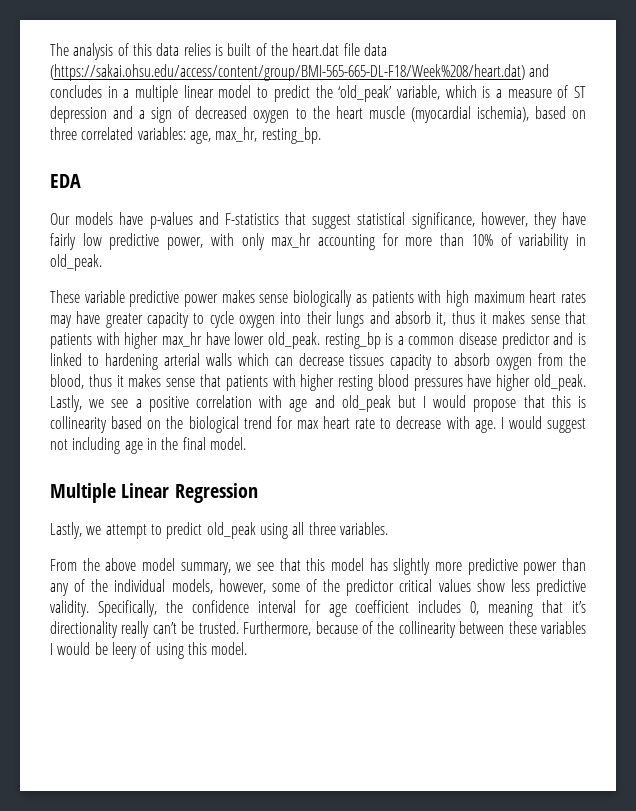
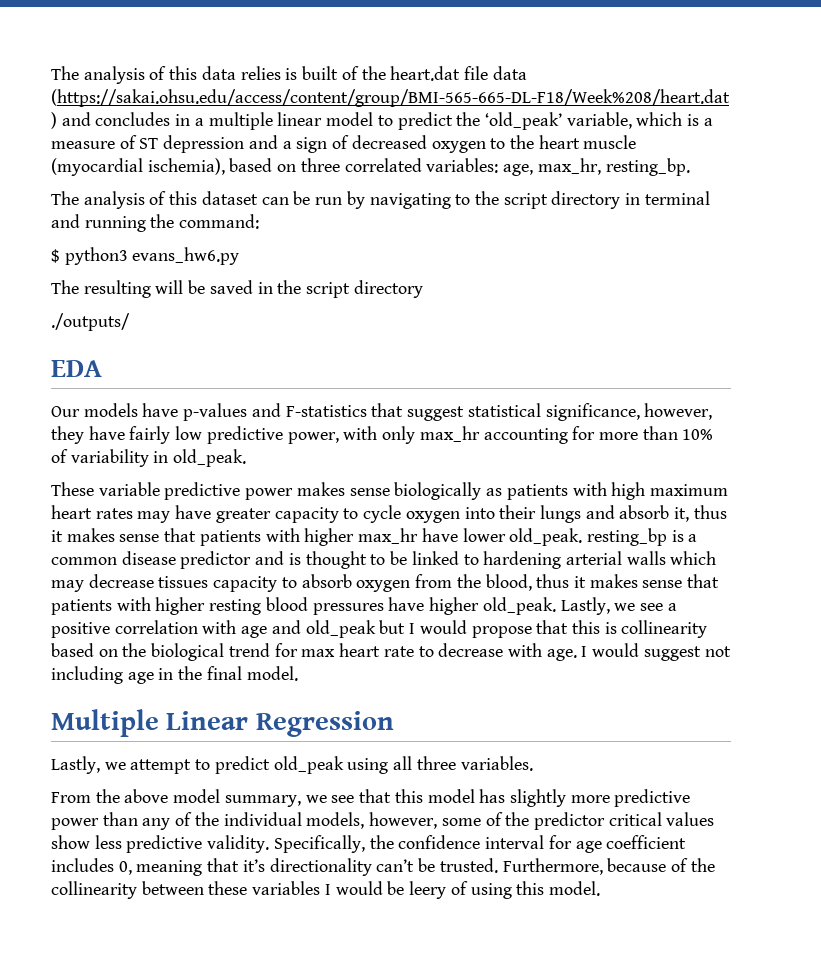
+ The analysis of this dataset can be run by navigating to the script directory in terminal and running the command:
+ $ python3 evans_hw6.py
+ The resulting will be saved in the script directory
+ ./outputs/
- These variable predictive power makes sense biologically as patients with high maximum heart rates may have greater capacity to cycle oxygen into their lungs and absorb it, thus it makes sense that patients with higher max_hr have lower old_peak. resting_bp is a common disease predictor and is linked to hardening arterial walls which can decrease tissues capacity to absorb oxygen from the blood, thus it makes sense that patients with higher resting blood pressures have higher old_peak.
+ These variable predictive power makes sense biologically as patients with high maximum heart rates may have greater capacity to cycle oxygen into their lungs and absorb it, thus it makes sense that patients with higher max_hr have lower old_peak. resting_bp is a common disease predictor and is thought to be linked to hardening arterial walls which may decrease tissues capacity to absorb oxygen from the blood, thus it makes sense that patients with higher resting blood pressures have higher old_peak.
- Specifically, the confidence interval for age coefficient includes 0, meaning that it’s directionality really can’t be trusted.
+ Specifically, the confidence interval for age coefficient includes 0, meaning that it’s directionality can’t be trusted.

